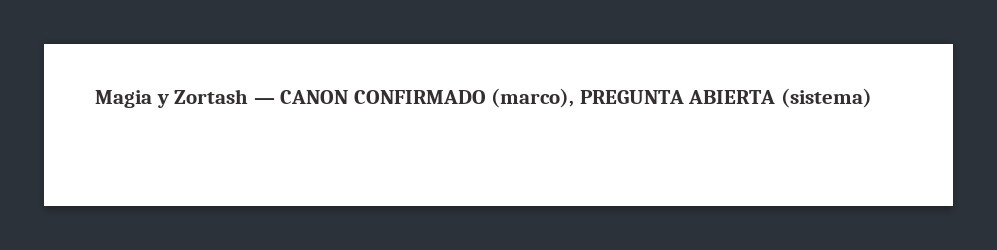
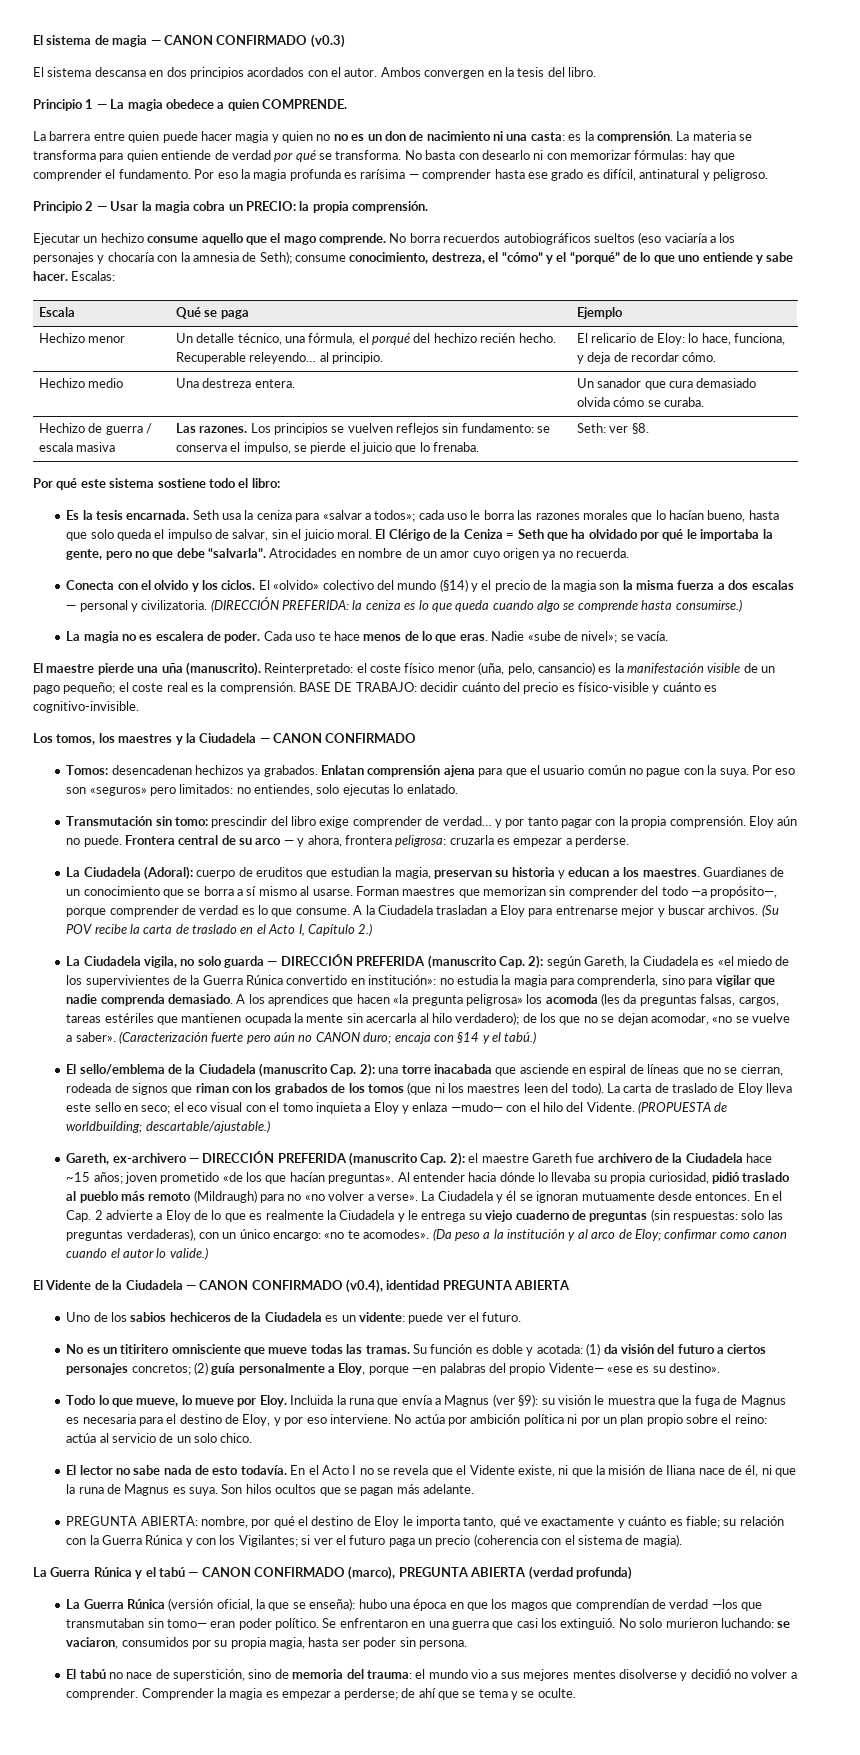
- Magia y Zortash — CANON CONFIRMADO (marco), PREGUNTA ABIERTA (sistema)
+ El sistema de magia — CANON CONFIRMADO (v0.3)
+ El sistema descansa en dos principios acordados con el autor. Ambos convergen en la tesis del libro.
+ Principio 1 — La magia obedece a quien COMPRENDE.
+ La barrera entre quien puede hacer magia y quien no no es un don de nacimiento ni una casta: es la comprensión. La materia se transforma para quien entiende de verdad por qué se transforma. No basta con desearlo ni con memorizar fórmulas: hay que comprender el fundamento. Por eso la magia profunda es rarísima — comprender hasta ese grado es difícil, antinatural y peligroso.
+ Principio 2 — Usar la magia cobra un PRECIO: la propia comprensión.
+ Ejecutar un hechizo consume aquello que el mago comprende. No borra recuerdos autobiográficos sueltos (eso vaciaría a los personajes y chocaría con la amnesia de Seth); consume conocimiento, destreza, el “cómo” y el “porqué” de lo que uno entiende y sabe hacer. Escalas:
+ Escala | Qué se paga | Ejemplo
+ Hechizo menor | Un detalle técnico, una fórmula, el porqué del hechizo recién hecho. Recuperable releyendo… al principio. | El relicario de Eloy: lo hace, funciona, y deja de recordar cómo.
+ Hechizo medio | Una destreza entera. | Un sanador que cura demasiado olvida cómo se curaba.
+ Hechizo de guerra / escala masiva | Las razones. Los principios se vuelven reflejos sin fundamento: se conserva el impulso, se pierde el juicio que lo frenaba. | Seth: ver §8.
+ Por qué este sistema sostiene todo el libro:
+ Es la tesis encarnada. Seth usa la ceniza para «salvar a todos»; cada uso le borra las razones morales que lo hacían bueno, hasta que solo queda el impulso de salvar, sin el juicio moral. El Clérigo de la Ceniza = Seth que ha olvidado por qué le importaba la gente, pero no que debe “salvarla”. Atrocidades en nombre de un amor cuyo origen ya no recuerda.
+ Conecta con el olvido y los ciclos. El «olvido» colectivo del mundo (§14) y el precio de la magia son la misma fuerza a dos escalas — personal y civilizatoria. (DIRECCIÓN PREFERIDA: la ceniza es lo que queda cuando algo se comprende hasta consumirse.)
+ La magia no es escalera de poder. Cada uso te hace menos de lo que eras. Nadie «sube de nivel»; se vacía.
+ El maestre pierde una uña (manuscrito). Reinterpretado: el coste físico menor (uña, pelo, cansancio) es la manifestación visible de un pago pequeño; el coste real es la comprensión. BASE DE TRABAJO: decidir cuánto del precio es físico-visible y cuánto es cognitivo-invisible.
+ Los tomos, los maestres y la Ciudadela — CANON CONFIRMADO
+ Tomos: desencadenan hechizos ya grabados. Enlatan comprensión ajena para que el usuario común no pague con la suya. Por eso son «seguros» pero limitados: no entiendes, solo ejecutas lo enlatado.
+ Transmutación sin tomo: prescindir del libro exige comprender de verdad… y por tanto pagar con la propia comprensión. Eloy aún no puede. Frontera central de su arco — y ahora, frontera peligrosa: cruzarla es empezar a perderse.
+ La Ciudadela (Adoral): cuerpo de eruditos que estudian la magia, preservan su historia y educan a los maestres. Guardianes de un conocimiento que se borra a sí mismo al usarse. Forman maestres que memorizan sin comprender del todo —a propósito—, porque comprender de verdad es lo que consume. A la Ciudadela trasladan a Eloy para entrenarse mejor y buscar archivos. (Su POV recibe la carta de traslado en el Acto I, Capítulo 2.)
+ La Ciudadela vigila, no solo guarda — DIRECCIÓN PREFERIDA (manuscrito Cap. 2): según Gareth, la Ciudadela es «el miedo de los supervivientes de la Guerra Rúnica convertido en institución»: no estudia la magia para comprenderla, sino para vigilar que nadie comprenda demasiado. A los aprendices que hacen «la pregunta peligrosa» los acomoda (les da preguntas falsas, cargos, tareas estériles que mantienen ocupada la mente sin acercarla al hilo verdadero); de los que no se dejan acomodar, «no se vuelve a saber». (Caracterización fuerte pero aún no CANON duro; encaja con §14 y el tabú.)
+ El sello/emblema de la Ciudadela (manuscrito Cap. 2): una torre inacabada que asciende en espiral de líneas que no se cierran, rodeada de signos que riman con los grabados de los tomos (que ni los maestres leen del todo). La carta de traslado de Eloy lleva este sello en seco; el eco visual con el tomo inquieta a Eloy y enlaza —mudo— con el hilo del Vidente. (PROPUESTA de worldbuilding; descartable/ajustable.)
+ Gareth, ex-archivero — DIRECCIÓN PREFERIDA (manuscrito Cap. 2): el maestre Gareth fue archivero de la Ciudadela hace ~15 años; joven prometido «de los que hacían preguntas». Al entender hacia dónde lo llevaba su propia curiosidad, pidió traslado al pueblo más remoto (Mildraugh) para no «no volver a verse». La Ciudadela y él se ignoran mutuamente desde entonces. En el Cap. 2 advierte a Eloy de lo que es realmente la Ciudadela y le entrega su viejo cuaderno de preguntas (sin respuestas: solo las preguntas verdaderas), con un único encargo: «no te acomodes». (Da peso a la institución y al arco de Eloy; confirmar como canon cuando el autor lo valide.)
+ El Vidente de la Ciudadela — CANON CONFIRMADO (v0.4), identidad PREGUNTA ABIERTA
+ Uno de los sabios hechiceros de la Ciudadela es un vidente: puede ver el futuro.
+ No es un titiritero omnisciente que mueve todas las tramas. Su función es doble y acotada: (1) da visión del futuro a ciertos personajes concretos; (2) guía personalmente a Eloy, porque —en palabras del propio Vidente— «ese es su destino».
+ Todo lo que mueve, lo mueve por Eloy. Incluida la runa que envía a Magnus (ver §9): su visión le muestra que la fuga de Magnus es necesaria para el destino de Eloy, y por eso interviene. No actúa por ambición política ni por un plan propio sobre el reino: actúa al servicio de un solo chico.
+ El lector no sabe nada de esto todavía. En el Acto I no se revela que el Vidente existe, ni que la misión de Iliana nace de él, ni que la runa de Magnus es suya. Son hilos ocultos que se pagan más adelante.
+ PREGUNTA ABIERTA: nombre, por qué el destino de Eloy le importa tanto, qué ve exactamente y cuánto es fiable; su relación con la Guerra Rúnica y con los Vigilantes; si ver el futuro paga un precio (coherencia con el sistema de magia).
+ La Guerra Rúnica y el tabú — CANON CONFIRMADO (marco), PREGUNTA ABIERTA (verdad profunda)
+ La Guerra Rúnica (versión oficial, la que se enseña): hubo una época en que los magos que comprendían de verdad —los que transmutaban sin tomo— eran poder político. Se enfrentaron en una guerra que casi los extinguió. No solo murieron luchando: se vaciaron, consumidos por su propia magia, hasta ser poder sin persona.
+ El tabú no nace de superstición, sino de memoria del trauma: el mundo vio a sus mejores mentes disolverse y decidió no volver a comprender. Comprender la magia es empezar a perderse; de ahí que se tema y se oculte.

